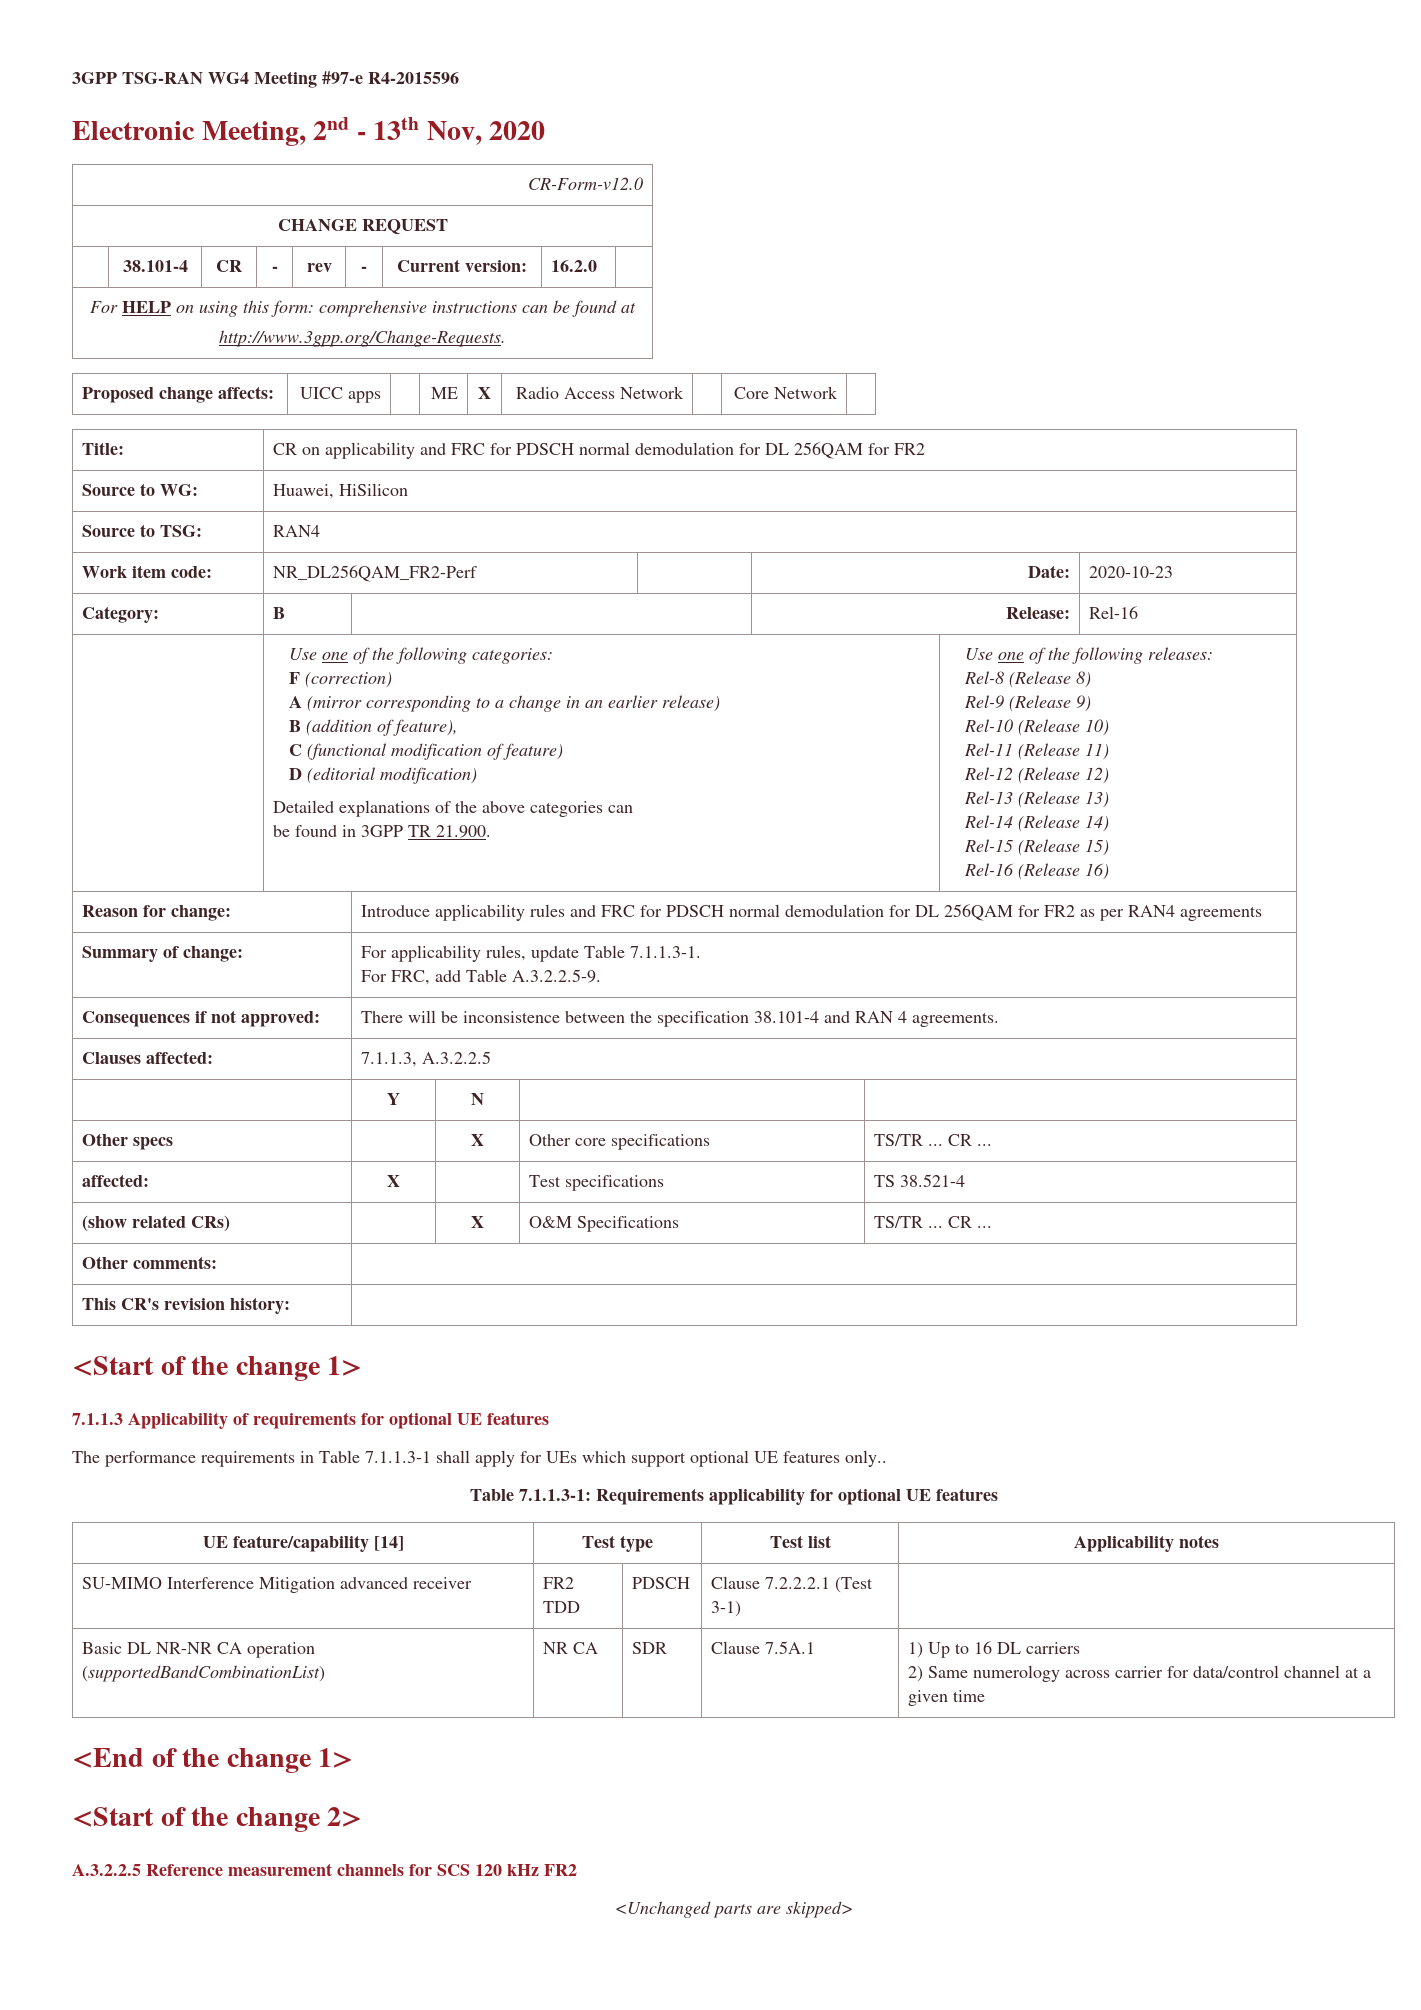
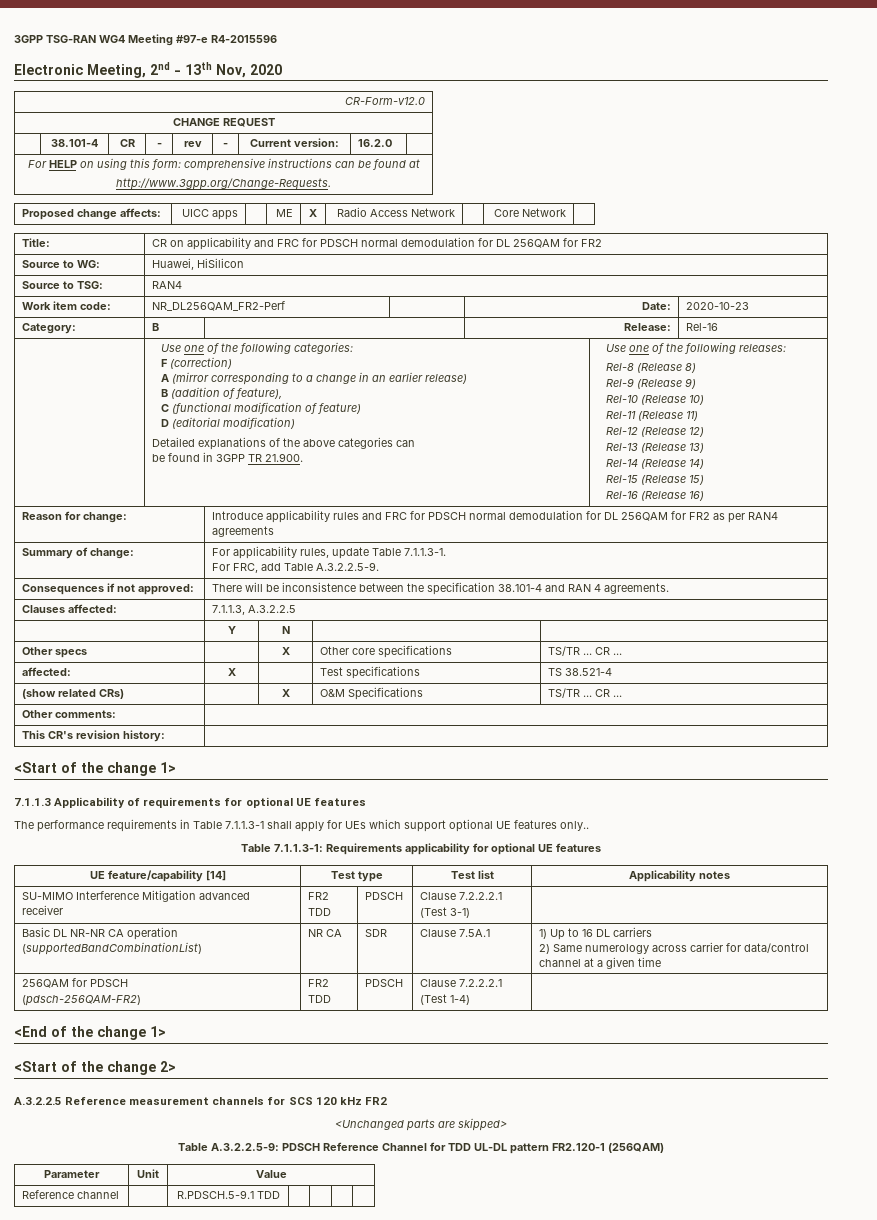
+ 256QAM for PDSCH
+ (pdsch-256QAM-FR2) | FR2 TDD | PDSCH | Clause 7.2.2.2.1 (Test 1-4) |
+ Table A.3.2.2.5-9: PDSCH Reference Channel for TDD UL-DL pattern FR2.120-1 (256QAM)
+ Parameter | Unit | Value
+ Reference channel | | R.PDSCH.5-9.1 TDD | | | |

